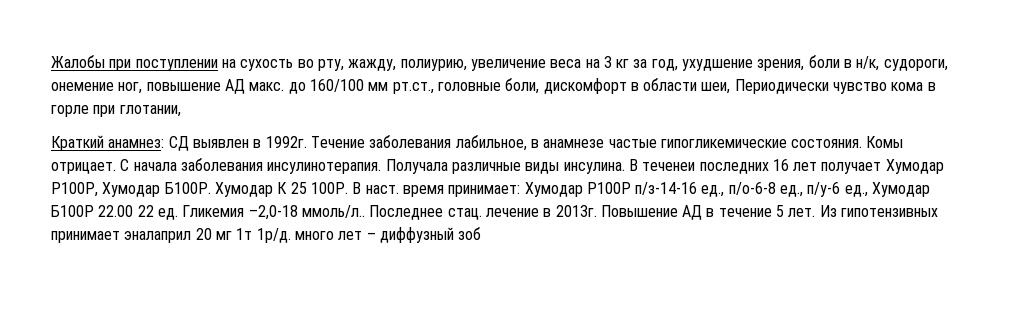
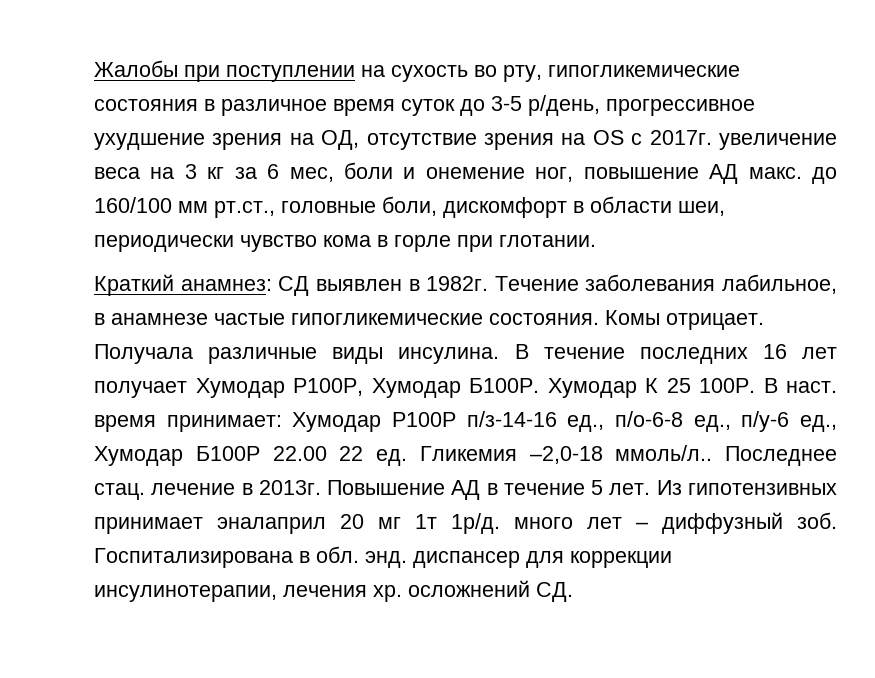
- Жалобы при поступлении на сухость во рту, жажду, полиурию, увеличение веса на 3 кг за год, ухудшение зрения, боли в н/к, судороги, онемение ног, повышение АД макс. до 160/100 мм рт.ст., головные боли, дискомфорт в области шеи, Периодически чувство кома в горле при глотании,
+ Жалобы при поступлении на сухость во рту, гипогликемические состояния в различное время суток до 3-5 р/день, прогрессивное ухудшение зрения на ОД, отсутствие зрения на OS с 2017г. увеличение веса на 3 кг за 6 мес, боли и онемение ног, повышение АД макс. до 160/100 мм рт.ст., головные боли, дискомфорт в области шеи, периодически чувство кома в горле при глотании.
- Краткий анамнез: СД выявлен в 1992г.
+ Краткий анамнез: СД выявлен в 1982г.
- С начала заболевания инсулинотерапия.
- В теченеи последних 16 лет получает Хумодар Р100Р, Хумодар Б100Р.
+ В течение последних 16 лет получает Хумодар Р100Р, Хумодар Б100Р.
- Из гипотензивных принимает эналаприл 20 мг 1т 1р/д. много лет – диффузный зоб
+ Из гипотензивных принимает эналаприл 20 мг 1т 1р/д. много лет – диффузный зоб. Госпитализирована в обл. энд. диспансер для коррекции инсулинотерапии, лечения хр. осложнений СД.

